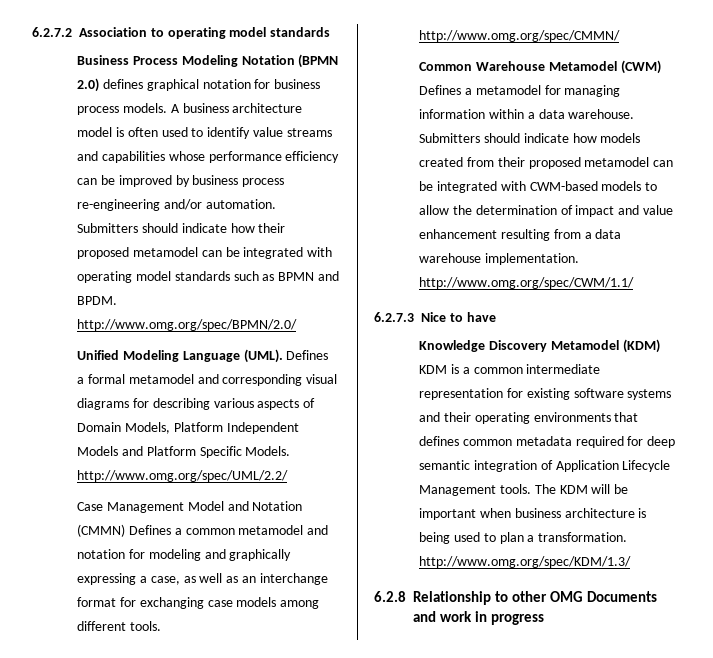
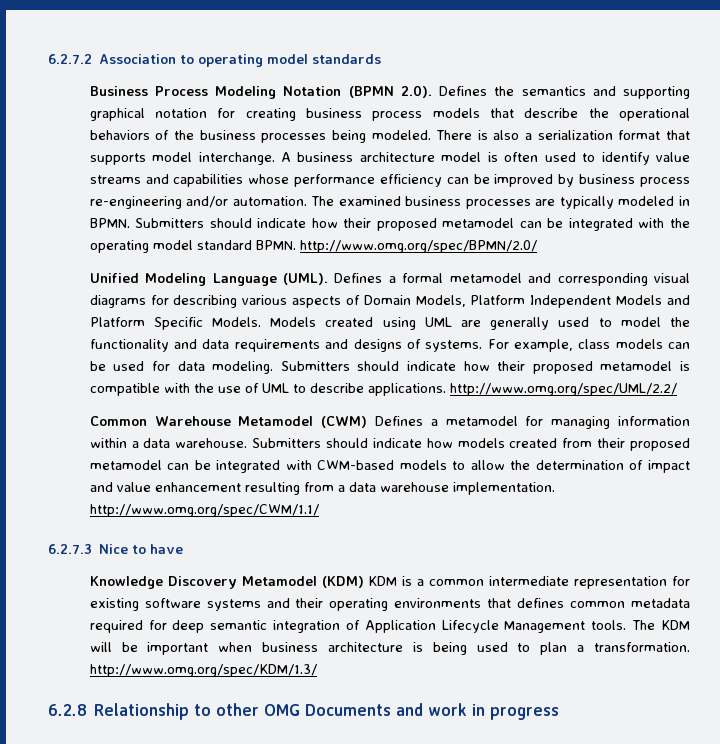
- Business Process Modeling Notation (BPMN 2.0) defines graphical notation for business process models.
+ Business Process Modeling Notation (BPMN 2.0). Defines the semantics and supporting graphical notation for creating business process models that describe the operational behaviors of the business processes being modeled. There is also a serialization format that supports model interchange.
+ The examined business processes are typically modeled in BPMN.
- Submitters should indicate how their proposed metamodel can be integrated with operating model standards such as BPMN and BPDM. http://www.omg.org/spec/BPMN/2.0/
+ Submitters should indicate how their proposed metamodel can be integrated with the operating model standard BPMN. http://www.omg.org/spec/BPMN/2.0/
- Defines a formal metamodel and corresponding visual diagrams for describing various aspects of Domain Models, Platform Independent Models and Platform Specific Models. http://www.omg.org/spec/UML/2.2/
- Case Management Model and Notation (CMMN) Defines a common metamodel and notation for modeling and graphically expressing a case, as well as an interchange format for exchanging case models among different tools. http://www.omg.org/spec/CMMN/
+ Defines a formal metamodel and corresponding visual diagrams for describing various aspects of Domain Models, Platform Independent Models and Platform Specific Models. Models created using UML are generally used to model the functionality and data requirements and designs of systems. For example, class models can be used for data modeling. Submitters should indicate how their proposed metamodel is compatible with the use of UML to describe applications. http://www.omg.org/spec/UML/2.2/

